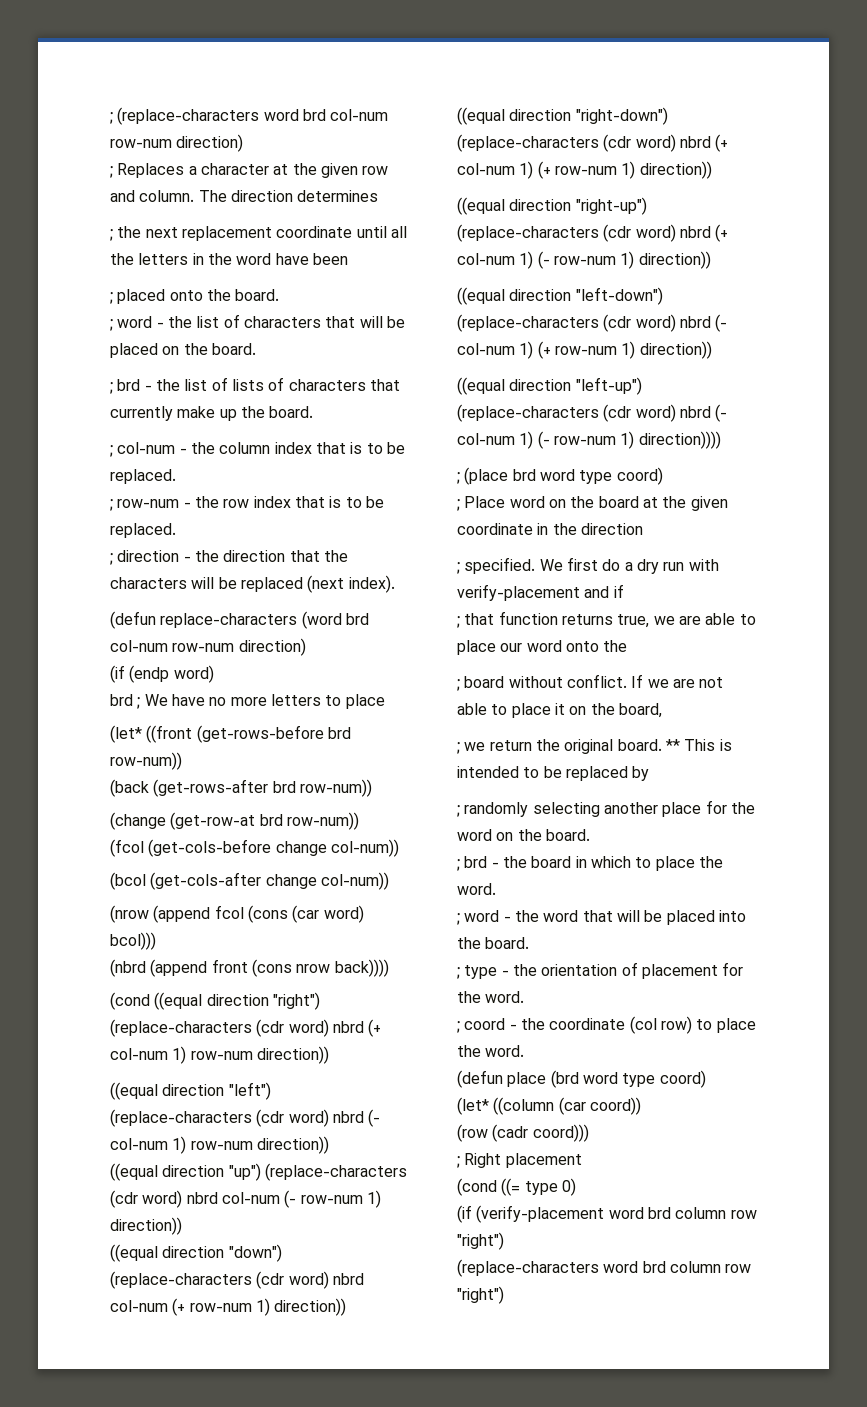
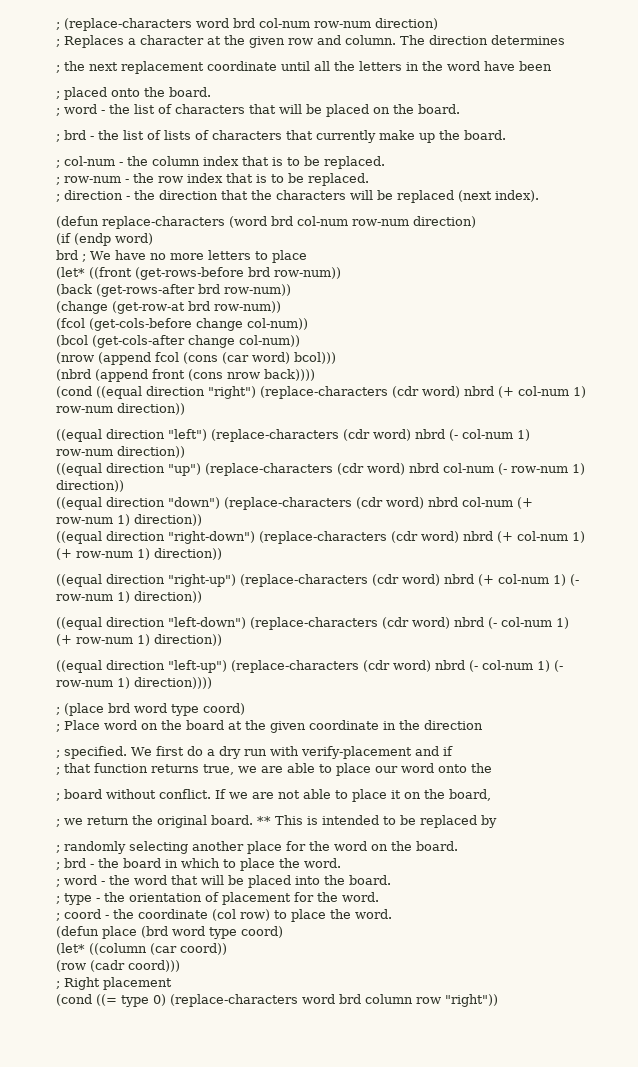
- (cond ((= type 0)
- (if (verify-placement word brd column row "right")
- (replace-characters word brd column row "right")
+ (cond ((= type 0) (replace-characters word brd column row "right"))

